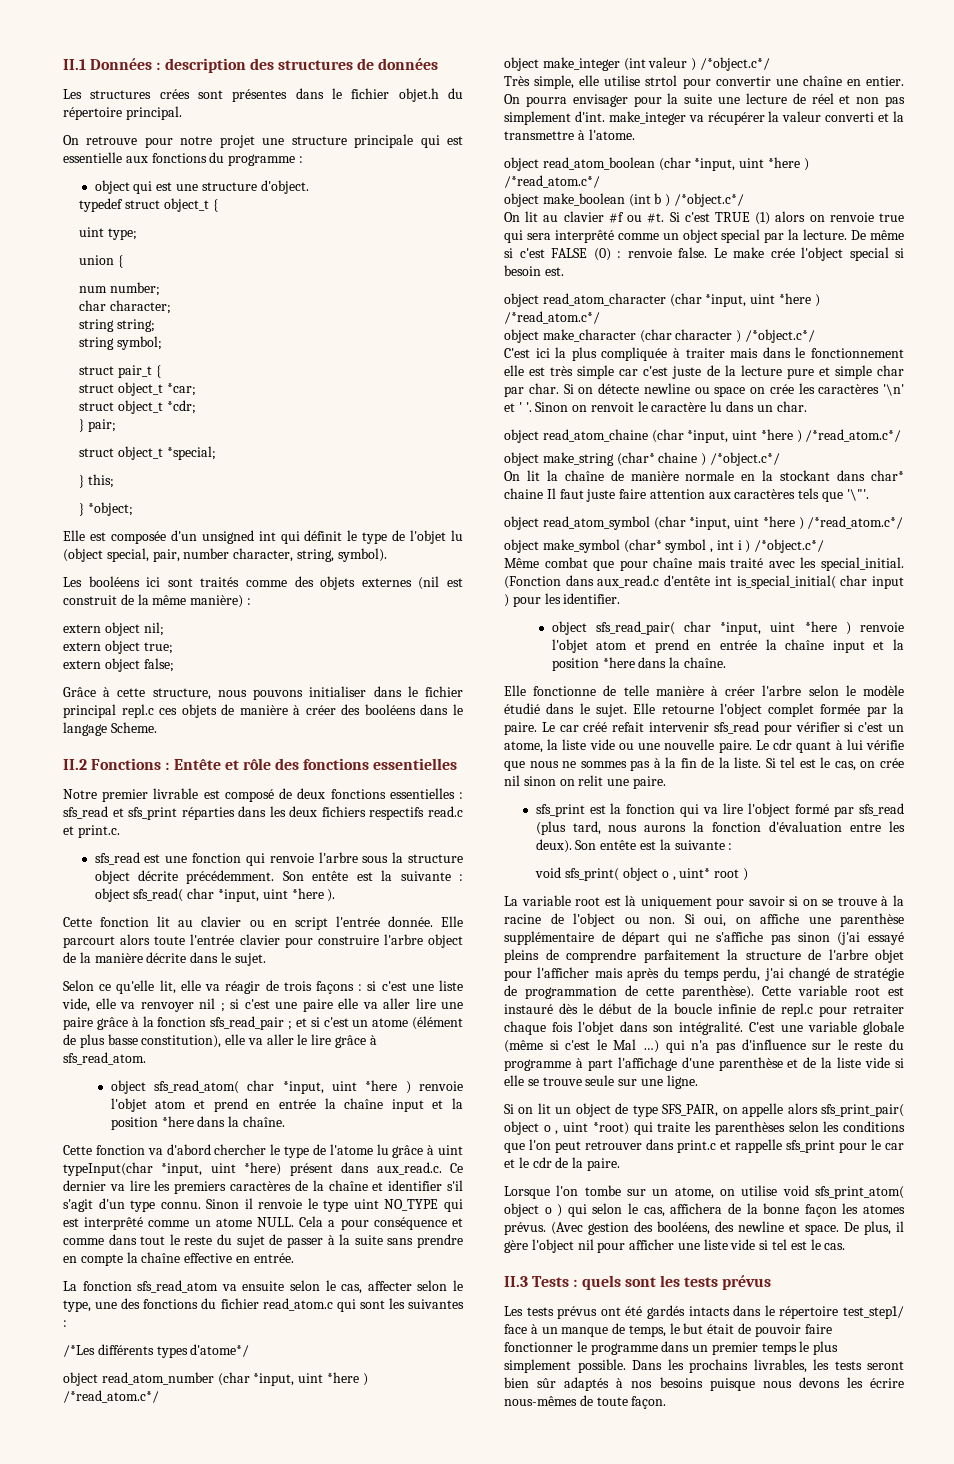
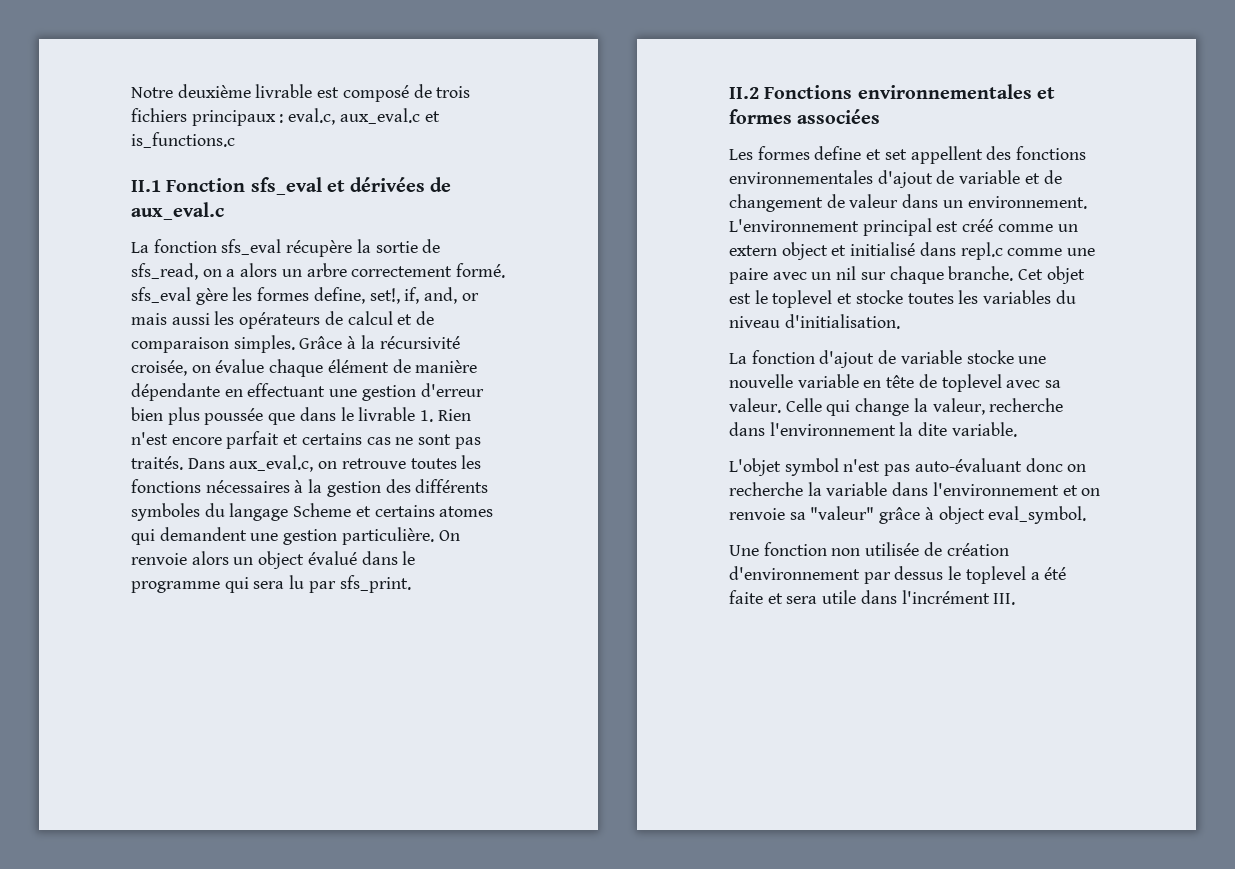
- II.1 Données : description des structures de données
- Les structures crées sont présentes dans le fichier objet.h du répertoire principal.
- On retrouve pour notre projet une structure principale qui est essentielle aux fonctions du programme :
- object qui est une structure d'object.
- typedef struct object_t {
- uint type;
- union {
- num number;
- char character;
- string string;
- string symbol;
- struct pair_t {
- struct object_t *car;
- struct object_t *cdr;
- } pair;
- struct object_t *special;
- } this;
- } *object;
- Elle est composée d'un unsigned int qui définit le type de l'objet lu (object special, pair, number character, string, symbol).
- Les booléens ici sont traités comme des objets externes (nil est construit de la même manière) :
- extern object nil;
- extern object true;
- extern object false;
- Grâce à cette structure, nous pouvons initialiser dans le fichier principal repl.c ces objets de manière à créer des booléens dans le langage Scheme.
- II.2 Fonctions : Entête et rôle des fonctions essentielles
- Notre premier livrable est composé de deux fonctions essentielles : sfs_read et sfs_print réparties dans les deux fichiers respectifs read.c et print.c.
- sfs_read est une fonction qui renvoie l'arbre sous la structure object décrite précédemment. Son entête est la suivante : object sfs_read( char *input, uint *here ).
- Cette fonction lit au clavier ou en script l'entrée donnée. Elle parcourt alors toute l'entrée clavier pour construire l'arbre object de la manière décrite dans le sujet.
- Selon ce qu'elle lit, elle va réagir de trois façons : si c'est une liste vide, elle va renvoyer nil ; si c'est une paire elle va aller lire une paire grâce à la fonction sfs_read_pair ; et si c'est un atome (élément de plus basse constitution), elle va aller le lire grâce à sfs_read_atom.
- object sfs_read_atom( char *input, uint *here ) renvoie l'objet atom et prend en entrée la chaîne input et la position *here dans la chaîne.
- Cette fonction va d'abord chercher le type de l'atome lu grâce à uint typeInput(char *input, uint *here) présent dans aux_read.c. Ce dernier va lire les premiers caractères de la chaîne et identifier s'il s'agit d'un type connu. Sinon il renvoie le type uint NO_TYPE qui est interprêté comme un atome NULL. Cela a pour conséquence et comme dans tout le reste du sujet de passer à la suite sans prendre en compte la chaîne effective en entrée.
- La fonction sfs_read_atom va ensuite selon le cas, affecter selon le type, une des fonctions du fichier read_atom.c qui sont les suivantes :
- /*Les différents types d'atome*/
- object read_atom_number (char *input, uint *here ) /*read_atom.c*/
- object make_integer (int valeur ) /*object.c*/
- Très simple, elle utilise strtol pour convertir une chaîne en entier. On pourra envisager pour la suite une lecture de réel et non pas simplement d'int. make_integer va récupérer la valeur converti et la transmettre à l'atome.
- object read_atom_boolean (char *input, uint *here ) /*read_atom.c*/
- object make_boolean (int b ) /*object.c*/
- On lit au clavier #f ou #t. Si c'est TRUE (1) alors on renvoie true qui sera interprêté comme un object special par la lecture. De même si c'est FALSE (0) : renvoie false. Le make crée l'object special si besoin est.
- object read_atom_character (char *input, uint *here ) /*read_atom.c*/
- object make_character (char character ) /*object.c*/
- C'est ici la plus compliquée à traiter mais dans le fonctionnement elle est très simple car c'est juste de la lecture pure et simple char par char. Si on détecte newline ou space on crée les caractères '\n' et ' '. Sinon on renvoit le caractère lu dans un char.
- object read_atom_chaine (char *input, uint *here ) /*read_atom.c*/
- object make_string (char* chaine ) /*object.c*/
- On lit la chaîne de manière normale en la stockant dans char* chaine Il faut juste faire attention aux caractères tels que '\"'.
- object read_atom_symbol (char *input, uint *here ) /*read_atom.c*/
- object make_symbol (char* symbol , int i ) /*object.c*/
- Même combat que pour chaîne mais traité avec les special_initial. (Fonction dans aux_read.c d'entête int is_special_initial( char input ) pour les identifier.
- object sfs_read_pair( char *input, uint *here ) renvoie l'objet atom et prend en entrée la chaîne input et la position *here dans la chaîne.
- Elle fonctionne de telle manière à créer l'arbre selon le modèle étudié dans le sujet. Elle retourne l'object complet formée par la paire. Le car créé refait intervenir sfs_read pour vérifier si c'est un atome, la liste vide ou une nouvelle paire. Le cdr quant à lui vérifie que nous ne sommes pas à la fin de la liste. Si tel est le cas, on crée nil sinon on relit une paire.
- sfs_print est la fonction qui va lire l'object formé par sfs_read (plus tard, nous aurons la fonction d'évaluation entre les deux). Son entête est la suivante :
- void sfs_print( object o , uint* root )
- La variable root est là uniquement pour savoir si on se trouve à la racine de l'object ou non. Si oui, on affiche une parenthèse supplémentaire de départ qui ne s'affiche pas sinon (j'ai essayé pleins de comprendre parfaitement la structure de l'arbre objet pour l'afficher mais après du temps perdu, j'ai changé de stratégie de programmation de cette parenthèse). Cette variable root est instauré dès le début de la boucle infinie de repl.c pour retraiter chaque fois l'objet dans son intégralité. C'est une variable globale (même si c'est le Mal …) qui n'a pas d'influence sur le reste du programme à part l'affichage d'une parenthèse et de la liste vide si elle se trouve seule sur une ligne.
- Si on lit un object de type SFS_PAIR, on appelle alors sfs_print_pair( object o , uint *root) qui traite les parenthèses selon les conditions que l'on peut retrouver dans print.c et rappelle sfs_print pour le car et le cdr de la paire.
- Lorsque l'on tombe sur un atome, on utilise void sfs_print_atom( object o ) qui selon le cas, affichera de la bonne façon les atomes prévus. (Avec gestion des booléens, des newline et space. De plus, il gère l'object nil pour afficher une liste vide si tel est le cas.
- II.3 Tests : quels sont les tests prévus
- Les tests prévus ont été gardés intacts dans le répertoire test_step1/ face à un manque de temps, le but était de pouvoir faire fonctionner le programme dans un premier temps le plus simplement possible. Dans les prochains livrables, les tests seront bien sûr adaptés à nos besoins puisque nous devons les écrire nous-mêmes de toute façon.
+ Notre deuxième livrable est composé de trois fichiers principaux : eval.c, aux_eval.c et is_functions.c
+ II.1 Fonction sfs_eval et dérivées de aux_eval.c
+ La fonction sfs_eval récupère la sortie de sfs_read, on a alors un arbre correctement formé. sfs_eval gère les formes define, set!, if, and, or mais aussi les opérateurs de calcul et de comparaison simples. Grâce à la récursivité croisée, on évalue chaque élément de manière dépendante en effectuant une gestion d'erreur bien plus poussée que dans le livrable 1. Rien n'est encore parfait et certains cas ne sont pas traités. Dans aux_eval.c, on retrouve toutes les fonctions nécessaires à la gestion des différents symboles du langage Scheme et certains atomes qui demandent une gestion particulière. On renvoie alors un object évalué dans le programme qui sera lu par sfs_print.
+ II.2 Fonctions environnementales et formes associées
+ Les formes define et set appellent des fonctions environnementales d'ajout de variable et de changement de valeur dans un environnement. L'environnement principal est créé comme un extern object et initialisé dans repl.c comme une paire avec un nil sur chaque branche. Cet objet est le toplevel et stocke toutes les variables du niveau d'initialisation.
+ La fonction d'ajout de variable stocke une nouvelle variable en tête de toplevel avec sa valeur. Celle qui change la valeur, recherche dans l'environnement la dite variable.
+ L'objet symbol n'est pas auto-évaluant donc on recherche la variable dans l'environnement et on renvoie sa "valeur" grâce à object eval_symbol.
+ Une fonction non utilisée de création d'environnement par dessus le toplevel a été faite et sera utile dans l'incrément III.

